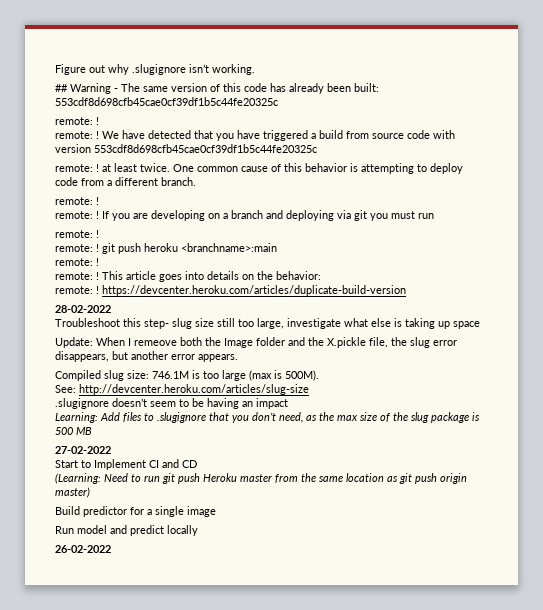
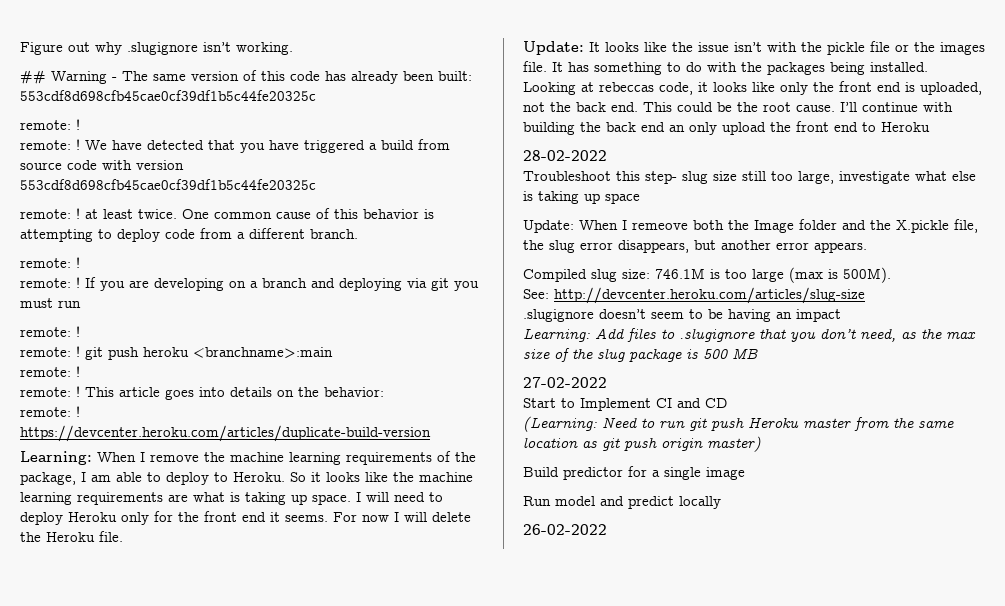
+ Learning: When I remove the machine learning requirements of the package, I am able to deploy to Heroku. So it looks like the machine learning requirements are what is taking up space. I will need to deploy Heroku only for the front end it seems. For now I will delete the Heroku file.
+ Update: It looks like the issue isn’t with the pickle file or the images file. It has something to do with the packages being installed. Looking at rebeccas code, it looks like only the front end is uploaded, not the back end. This could be the root cause. I’ll continue with building the back end an only upload the front end to Heroku

